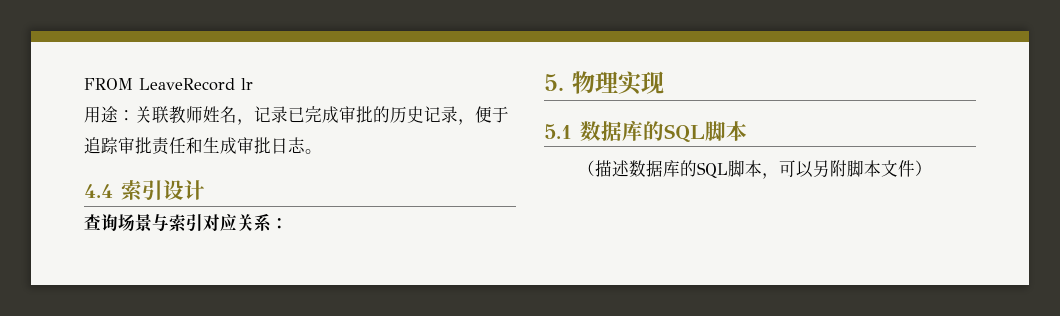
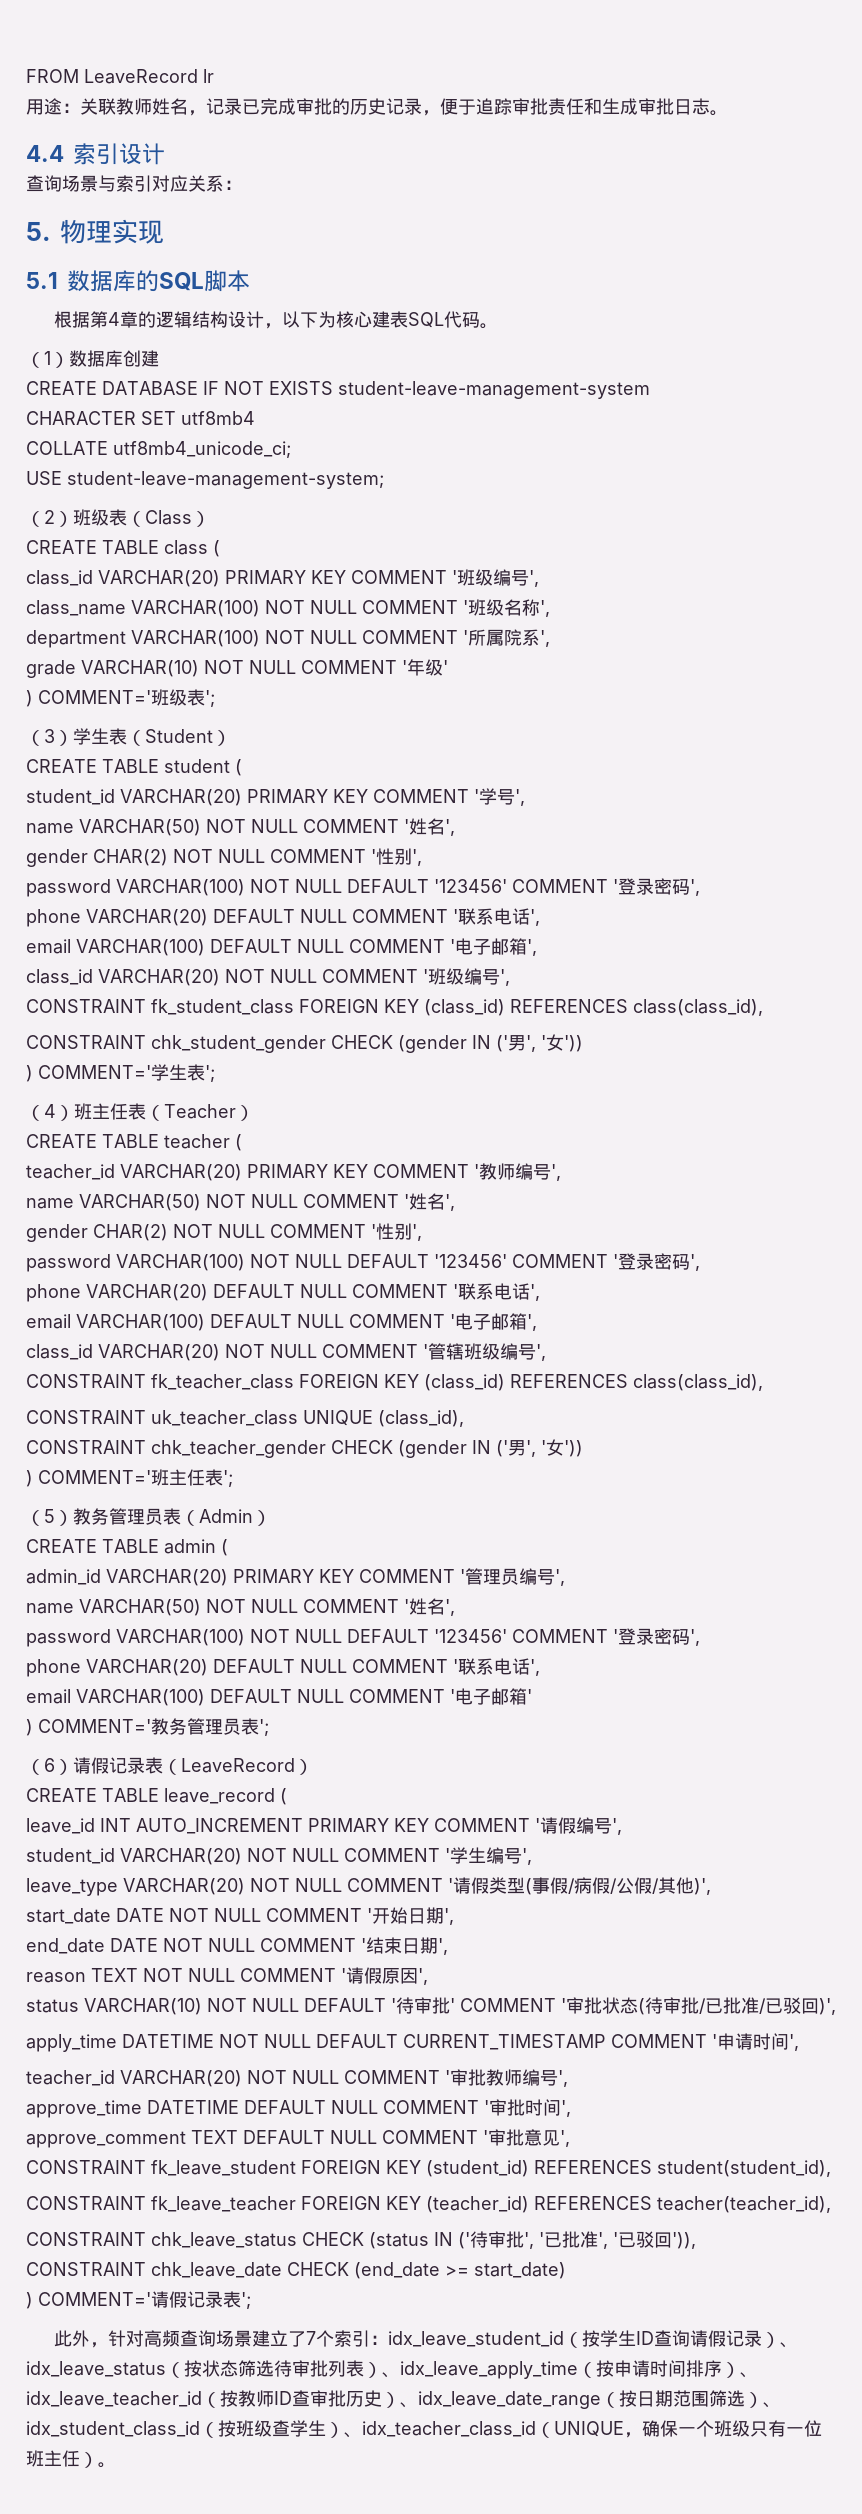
- （描述数据库的SQL脚本，可以另附脚本文件）
+ 根据第4章的逻辑结构设计，以下为核心建表SQL代码。
+ （1）数据库创建
+ CREATE DATABASE IF NOT EXISTS student-leave-management-system
+ CHARACTER SET utf8mb4
+ COLLATE utf8mb4_unicode_ci;
+ USE student-leave-management-system;
+ （2）班级表（Class）
+ CREATE TABLE class (
+ class_id VARCHAR(20) PRIMARY KEY COMMENT '班级编号',
+ class_name VARCHAR(100) NOT NULL COMMENT '班级名称',
+ department VARCHAR(100) NOT NULL COMMENT '所属院系',
+ grade VARCHAR(10) NOT NULL COMMENT '年级'
+ ) COMMENT='班级表';
+ （3）学生表（Student）
+ CREATE TABLE student (
+ student_id VARCHAR(20) PRIMARY KEY COMMENT '学号',
+ name VARCHAR(50) NOT NULL COMMENT '姓名',
+ gender CHAR(2) NOT NULL COMMENT '性别',
+ password VARCHAR(100) NOT NULL DEFAULT '123456' COMMENT '登录密码',
+ phone VARCHAR(20) DEFAULT NULL COMMENT '联系电话',
+ email VARCHAR(100) DEFAULT NULL COMMENT '电子邮箱',
+ class_id VARCHAR(20) NOT NULL COMMENT '班级编号',
+ CONSTRAINT fk_student_class FOREIGN KEY (class_id) REFERENCES class(class_id),
+ CONSTRAINT chk_student_gender CHECK (gender IN ('男', '女'))
+ ) COMMENT='学生表';
+ （4）班主任表（Teacher）
+ CREATE TABLE teacher (
+ teacher_id VARCHAR(20) PRIMARY KEY COMMENT '教师编号',
+ name VARCHAR(50) NOT NULL COMMENT '姓名',
+ gender CHAR(2) NOT NULL COMMENT '性别',
+ password VARCHAR(100) NOT NULL DEFAULT '123456' COMMENT '登录密码',
+ phone VARCHAR(20) DEFAULT NULL COMMENT '联系电话',
+ email VARCHAR(100) DEFAULT NULL COMMENT '电子邮箱',
+ class_id VARCHAR(20) NOT NULL COMMENT '管辖班级编号',
+ CONSTRAINT fk_teacher_class FOREIGN KEY (class_id) REFERENCES class(class_id),
+ CONSTRAINT uk_teacher_class UNIQUE (class_id),
+ CONSTRAINT chk_teacher_gender CHECK (gender IN ('男', '女'))
+ ) COMMENT='班主任表';
+ （5）教务管理员表（Admin）
+ CREATE TABLE admin (
+ admin_id VARCHAR(20) PRIMARY KEY COMMENT '管理员编号',
+ name VARCHAR(50) NOT NULL COMMENT '姓名',
+ password VARCHAR(100) NOT NULL DEFAULT '123456' COMMENT '登录密码',
+ phone VARCHAR(20) DEFAULT NULL COMMENT '联系电话',
+ email VARCHAR(100) DEFAULT NULL COMMENT '电子邮箱'
+ ) COMMENT='教务管理员表';
+ （6）请假记录表（LeaveRecord）
+ CREATE TABLE leave_record (
+ leave_id INT AUTO_INCREMENT PRIMARY KEY COMMENT '请假编号',
+ student_id VARCHAR(20) NOT NULL COMMENT '学生编号',
+ leave_type VARCHAR(20) NOT NULL COMMENT '请假类型(事假/病假/公假/其他)',
+ start_date DATE NOT NULL COMMENT '开始日期',
+ end_date DATE NOT NULL COMMENT '结束日期',
+ reason TEXT NOT NULL COMMENT '请假原因',
+ status VARCHAR(10) NOT NULL DEFAULT '待审批' COMMENT '审批状态(待审批/已批准/已驳回)',
+ apply_time DATETIME NOT NULL DEFAULT CURRENT_TIMESTAMP COMMENT '申请时间',
+ teacher_id VARCHAR(20) NOT NULL COMMENT '审批教师编号',
+ approve_time DATETIME DEFAULT NULL COMMENT '审批时间',
+ approve_comment TEXT DEFAULT NULL COMMENT '审批意见',
+ CONSTRAINT fk_leave_student FOREIGN KEY (student_id) REFERENCES student(student_id),
+ CONSTRAINT fk_leave_teacher FOREIGN KEY (teacher_id) REFERENCES teacher(teacher_id),
+ CONSTRAINT chk_leave_status CHECK (status IN ('待审批', '已批准', '已驳回')),
+ CONSTRAINT chk_leave_date CHECK (end_date >= start_date)
+ ) COMMENT='请假记录表';
+ 此外，针对高频查询场景建立了7个索引：idx_leave_student_id（按学生ID查询请假记录）、idx_leave_status（按状态筛选待审批列表）、idx_leave_apply_time（按申请时间排序）、idx_leave_teacher_id（按教师ID查审批历史）、idx_leave_date_range（按日期范围筛选）、idx_student_class_id（按班级查学生）、idx_teacher_class_id（UNIQUE，确保一个班级只有一位班主任）。

